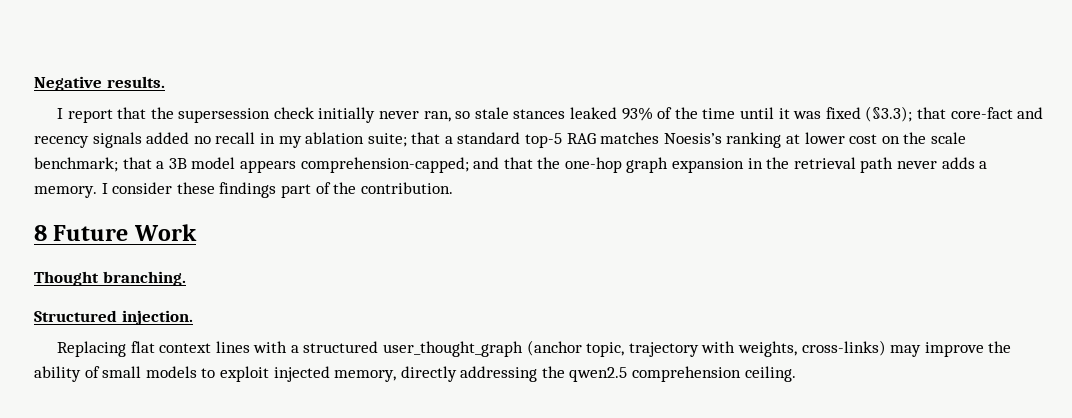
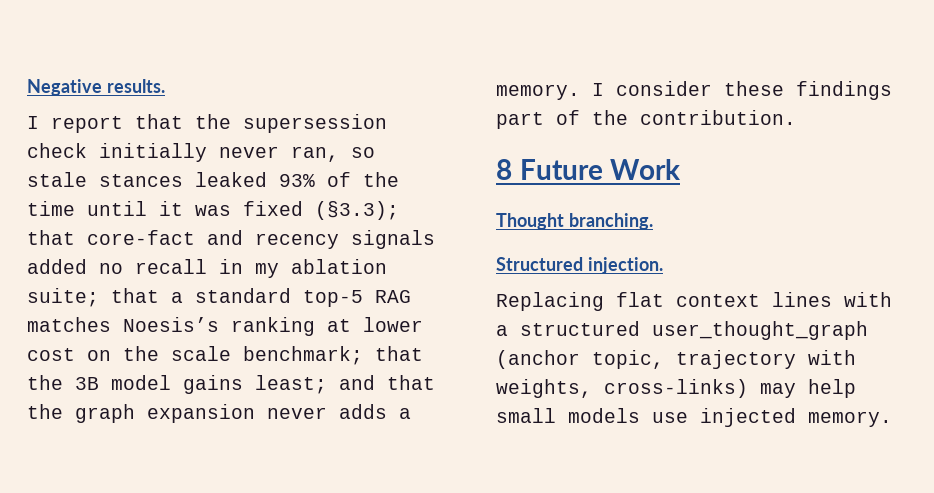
- that a 3B model appears comprehension-capped;
+ that the 3B model gains least;
- and that the one-hop graph expansion in the retrieval path never adds a memory.
+ and that the graph expansion never adds a memory.
- Replacing flat context lines with a structured user_thought_graph (anchor topic, trajectory with weights, cross-links) may improve the ability of small models to exploit injected memory, directly addressing the qwen2.5 comprehension ceiling.
+ Replacing flat context lines with a structured user_thought_graph (anchor topic, trajectory with weights, cross-links) may help small models use injected memory.

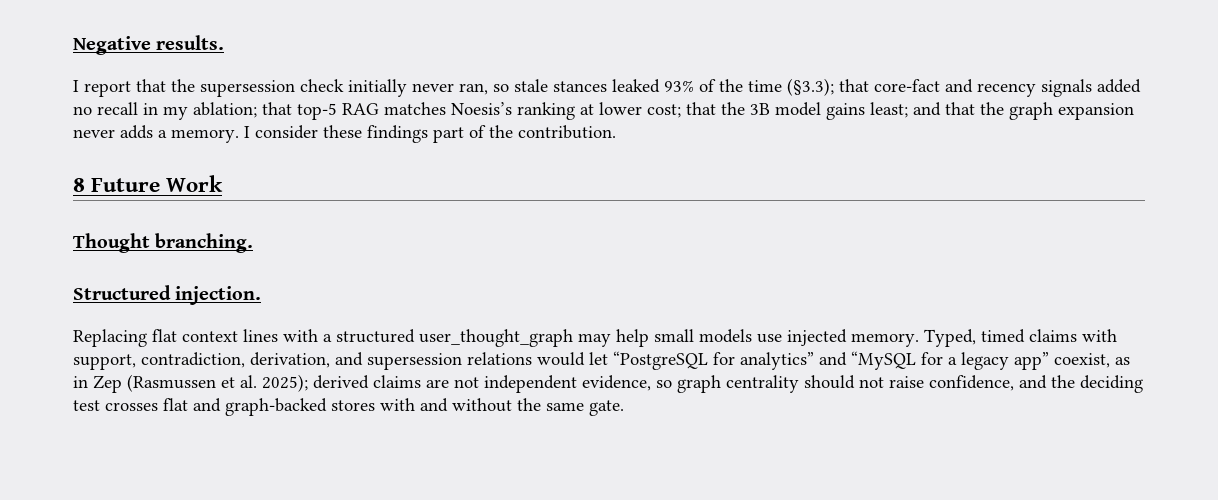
- I report that the supersession check initially never ran, so stale stances leaked 93% of the time until it was fixed (§3.3); that core-fact and recency signals added no recall in my ablation suite; that a standard top-5 RAG matches Noesis’s ranking at lower cost on the scale benchmark; that the 3B model gains least; and that the graph expansion never adds a memory.
+ I report that the supersession check initially never ran, so stale stances leaked 93% of the time (§3.3); that core-fact and recency signals added no recall in my ablation; that top-5 RAG matches Noesis’s ranking at lower cost; that the 3B model gains least; and that the graph expansion never adds a memory.
- Replacing flat context lines with a structured user_thought_graph (anchor topic, trajectory with weights, cross-links) may help small models use injected memory.
+ Replacing flat context lines with a structured user_thought_graph may help small models use injected memory.
+ Typed, timed claims with support, contradiction, derivation, and supersession relations would let “PostgreSQL for analytics” and “MySQL for a legacy app” coexist, as in Zep (Rasmussen et al. 2025); derived claims are not independent evidence, so graph centrality should not raise confidence, and the deciding test crosses flat and graph-backed stores with and without the same gate.

